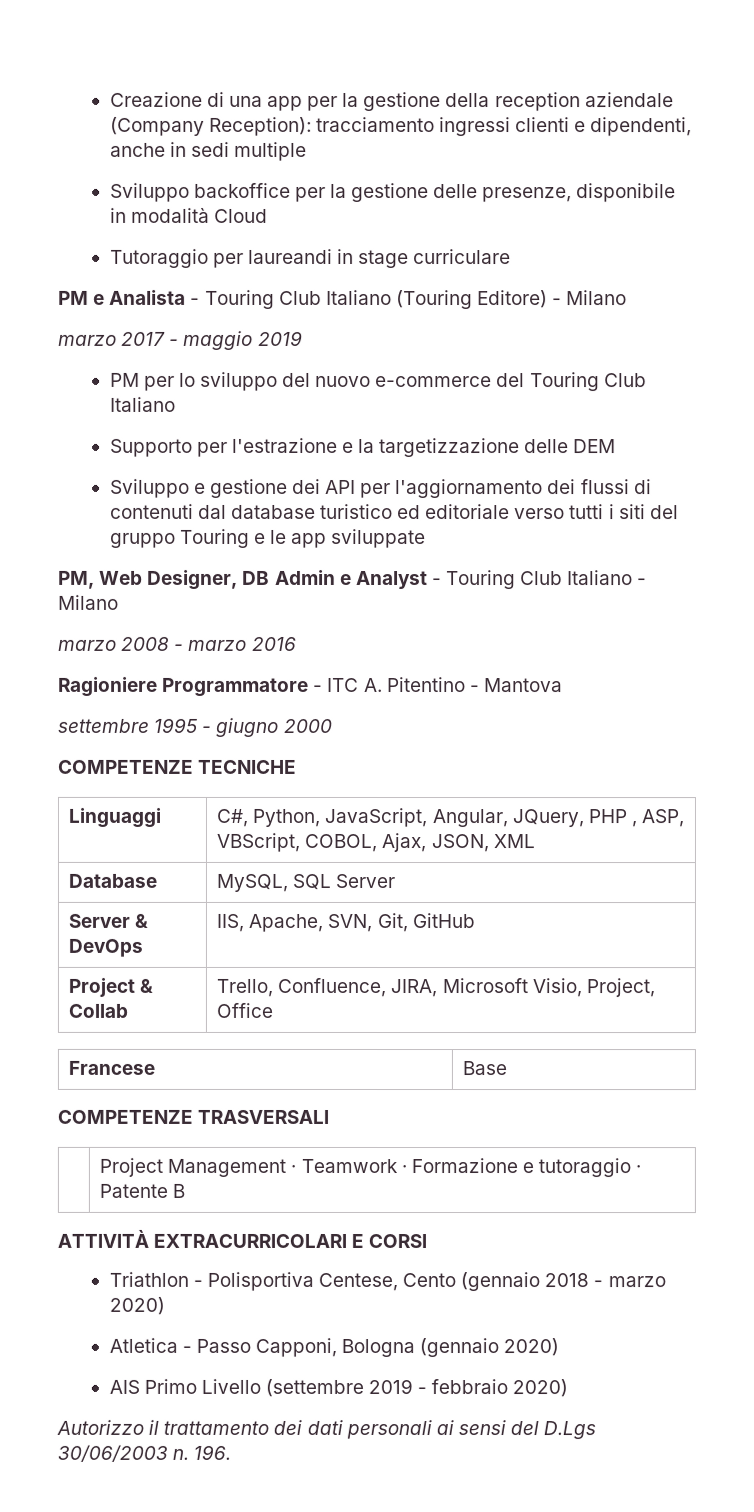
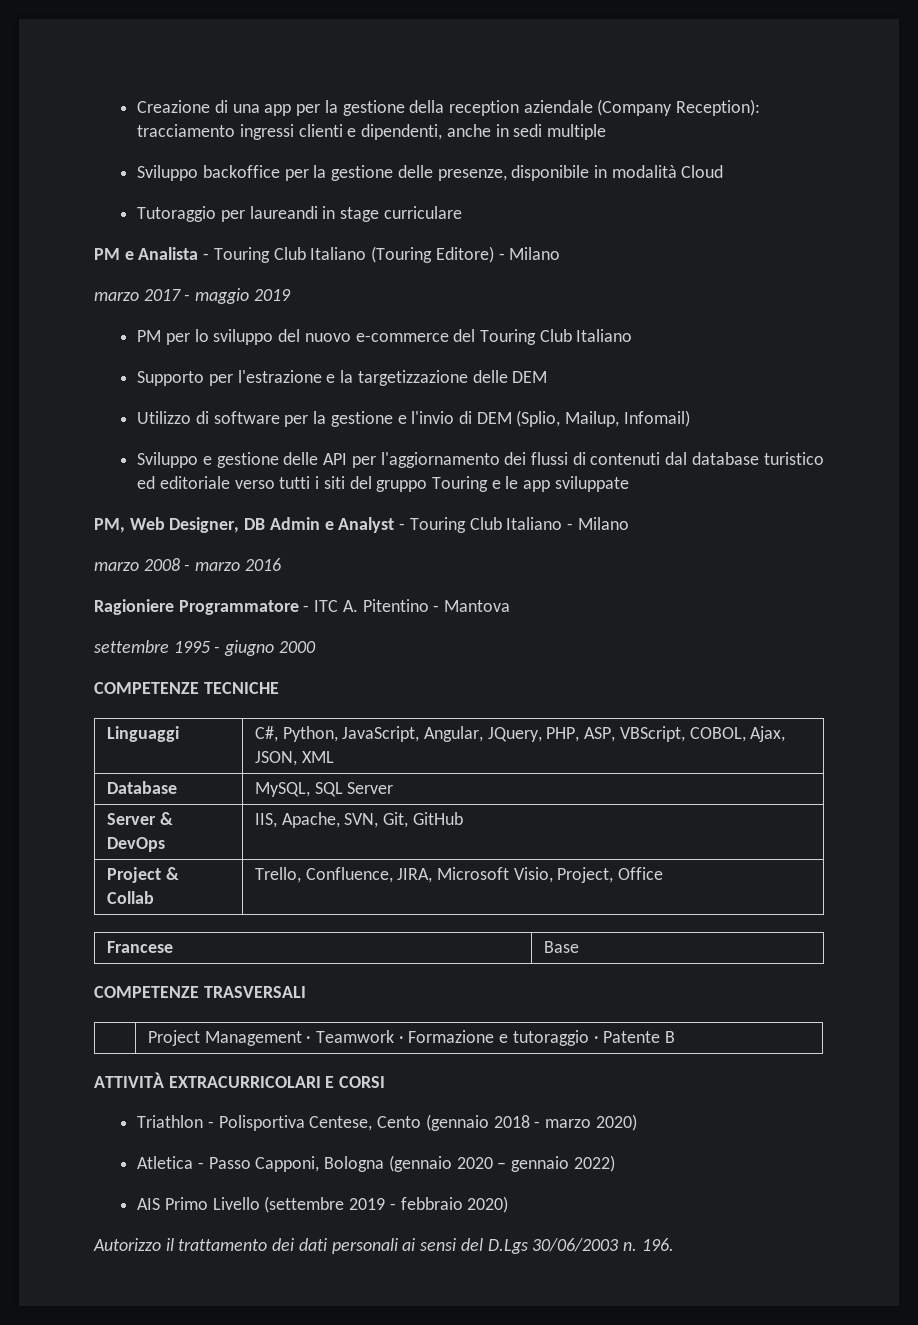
+ Utilizzo di software per la gestione e l'invio di DEM (Splio, Mailup, Infomail)
- Sviluppo e gestione dei API per l'aggiornamento dei flussi di contenuti dal database turistico ed editoriale verso tutti i siti del gruppo Touring e le app sviluppate
+ Sviluppo e gestione delle API per l'aggiornamento dei flussi di contenuti dal database turistico ed editoriale verso tutti i siti del gruppo Touring e le app sviluppate
- Linguaggi | C#, Python, JavaScript, Angular, JQuery, PHP , ASP, VBScript, COBOL, Ajax, JSON, XML
+ Linguaggi | C#, Python, JavaScript, Angular, JQuery, PHP, ASP, VBScript, COBOL, Ajax, JSON, XML
- Atletica - Passo Capponi, Bologna (gennaio 2020)
+ Atletica - Passo Capponi, Bologna (gennaio 2020 – gennaio 2022)

